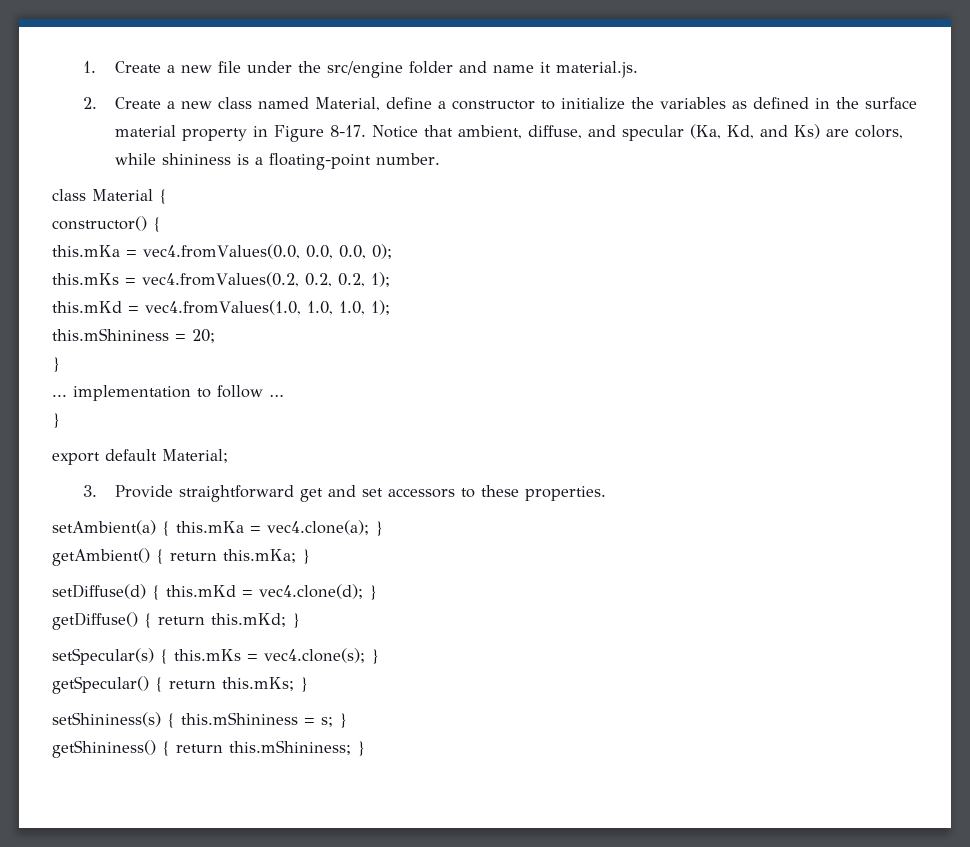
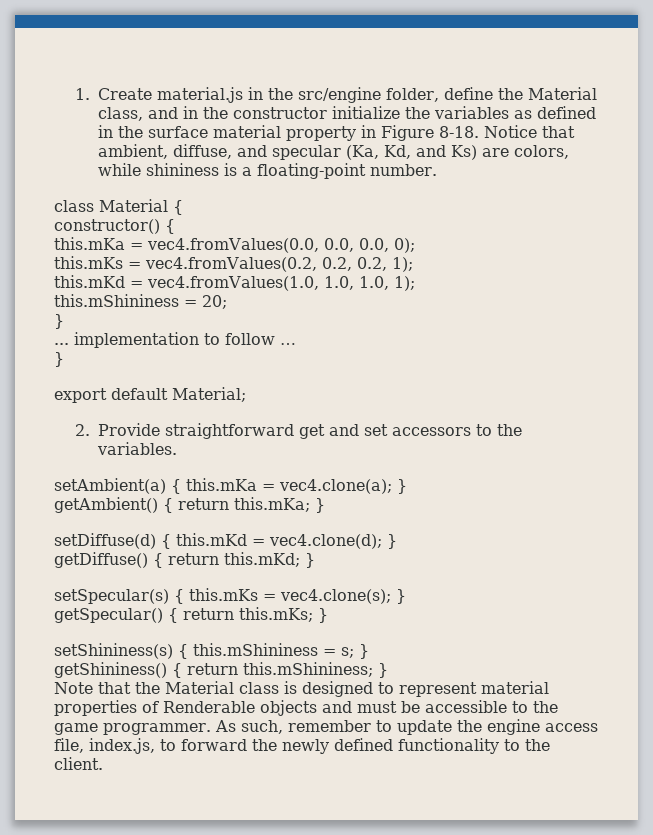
- 1. Create a new file under the src/engine folder and name it material.js.
- 2. Create a new class named Material, define a constructor to initialize the variables as defined in the surface material property in Figure 8-17.
+ 1. Create material.js in the src/engine folder, define the Material class, and in the constructor initialize the variables as defined in the surface material property in Figure 8-18.
- 3. Provide straightforward get and set accessors to these properties.
+ 2. Provide straightforward get and set accessors to the variables.
+ Note that the Material class is designed to represent material properties of Renderable objects and must be accessible to the game programmer. As such, remember to update the engine access file, index.js, to forward the newly defined functionality to the client.

